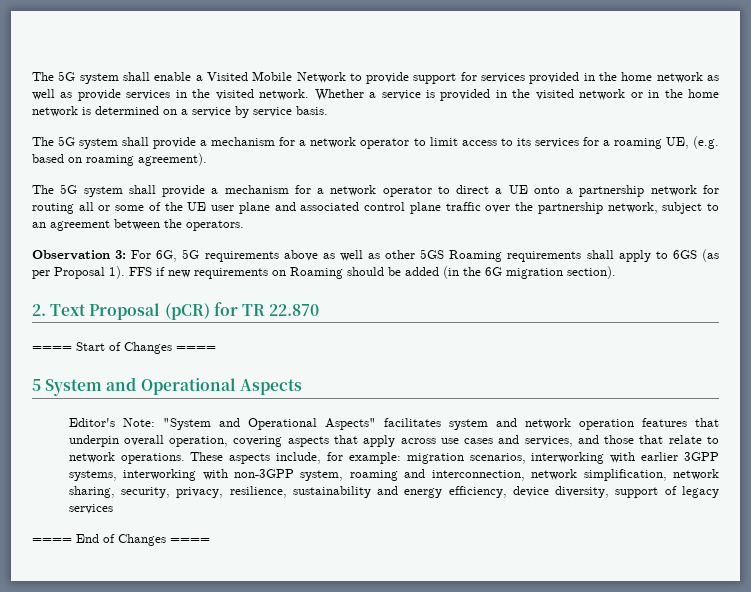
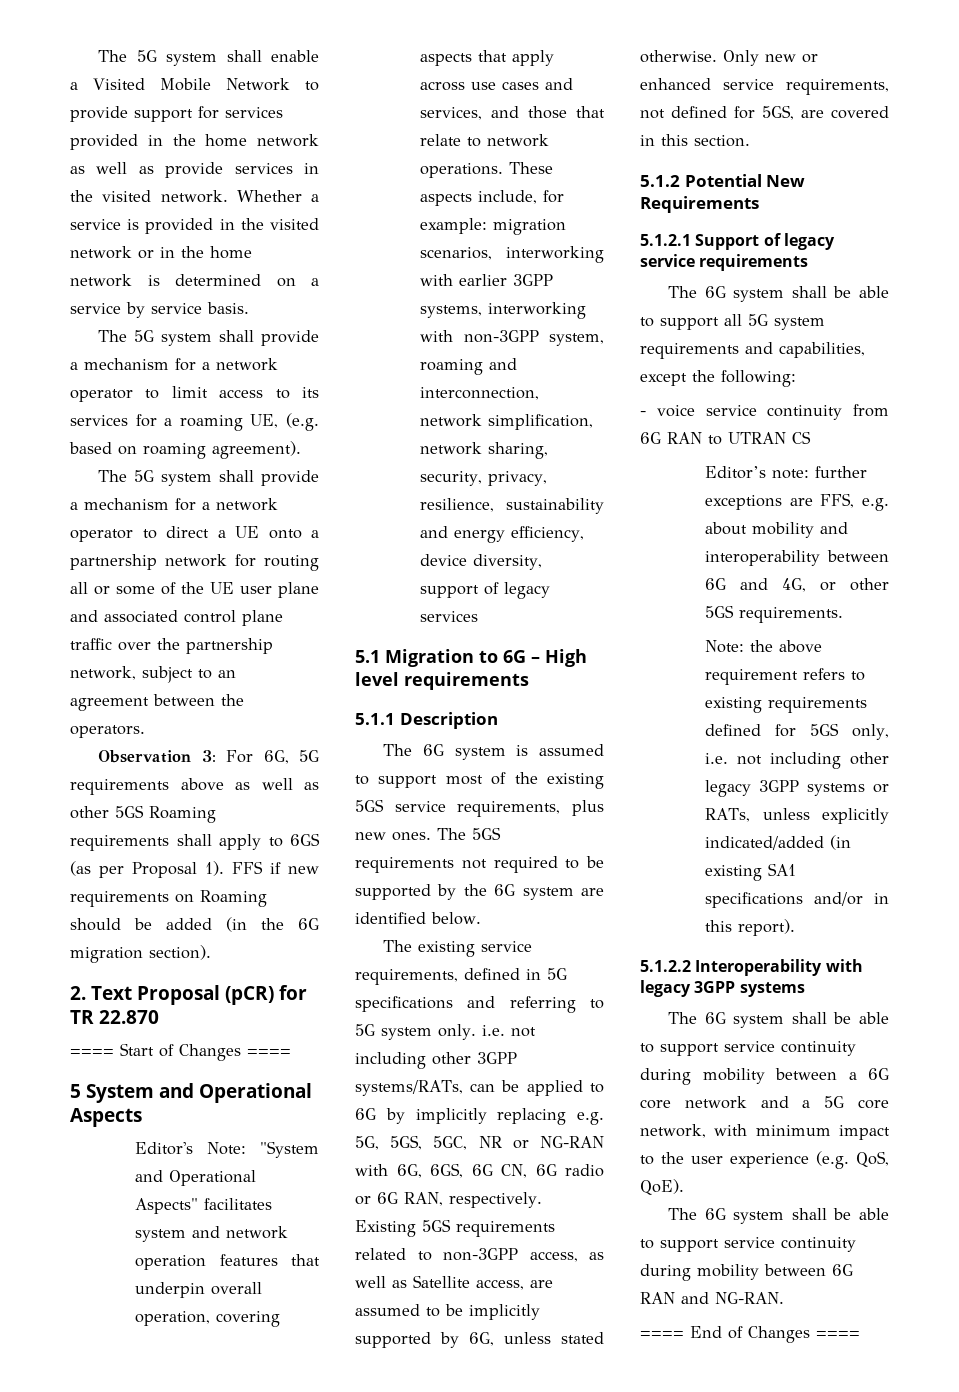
+ 5.1 Migration to 6G – High level requirements
+ 5.1.1 Description
+ The 6G system is assumed to support most of the existing 5GS service requirements, plus new ones. The 5GS requirements not required to be supported by the 6G system are identified below.
+ The existing service requirements, defined in 5G specifications and referring to 5G system only. i.e. not including other 3GPP systems/RATs, can be applied to 6G by implicitly replacing e.g. 5G, 5GS, 5GC, NR or NG-RAN with 6G, 6GS, 6G CN, 6G radio or 6G RAN, respectively. Existing 5GS requirements related to non-3GPP access, as well as Satellite access, are assumed to be implicitly supported by 6G, unless stated otherwise. Only new or enhanced service requirements, not defined for 5GS, are covered in this section.
+ 5.1.2 Potential New Requirements
+ 5.1.2.1 Support of legacy service requirements
+ The 6G system shall be able to support all 5G system requirements and capabilities, except the following:
+ - voice service continuity from 6G RAN to UTRAN CS
+ Editor’s note: further exceptions are FFS, e.g. about mobility and interoperability between 6G and 4G, or other 5GS requirements.
+ Note: the above requirement refers to existing requirements defined for 5GS only, i.e. not including other legacy 3GPP systems or RATs, unless explicitly indicated/added (in existing SA1 specifications and/or in this report).
+ 5.1.2.2 Interoperability with legacy 3GPP systems
+ The 6G system shall be able to support service continuity during mobility between a 6G core network and a 5G core network, with minimum impact to the user experience (e.g. QoS, QoE).
+ The 6G system shall be able to support service continuity during mobility between 6G RAN and NG-RAN.

